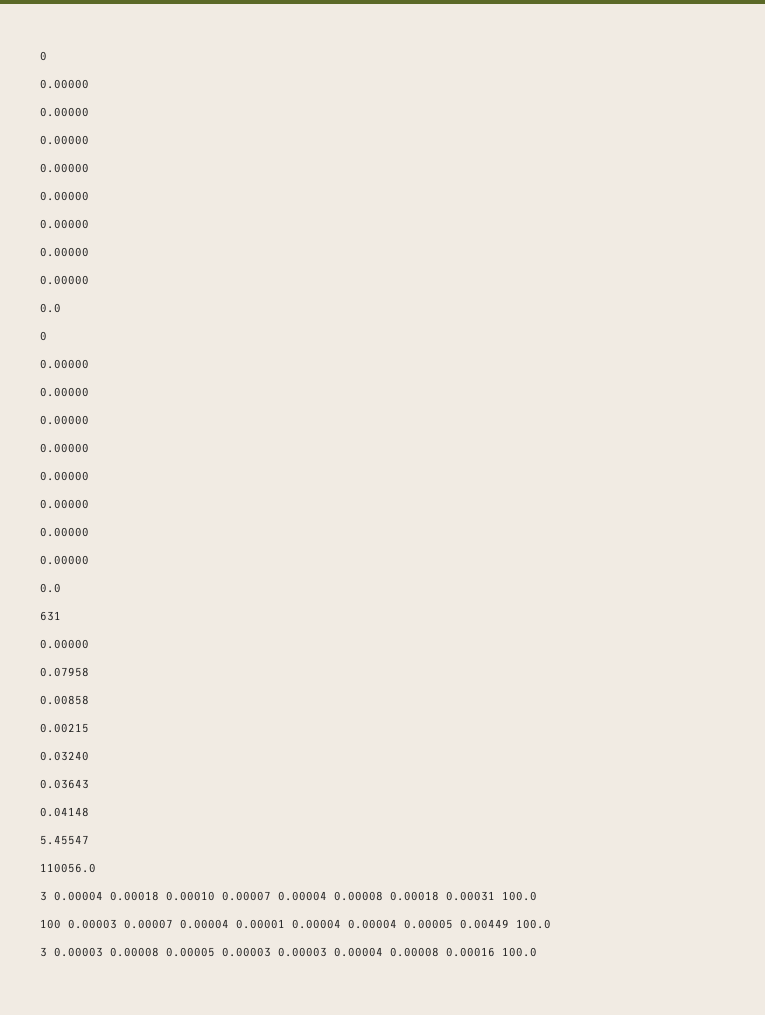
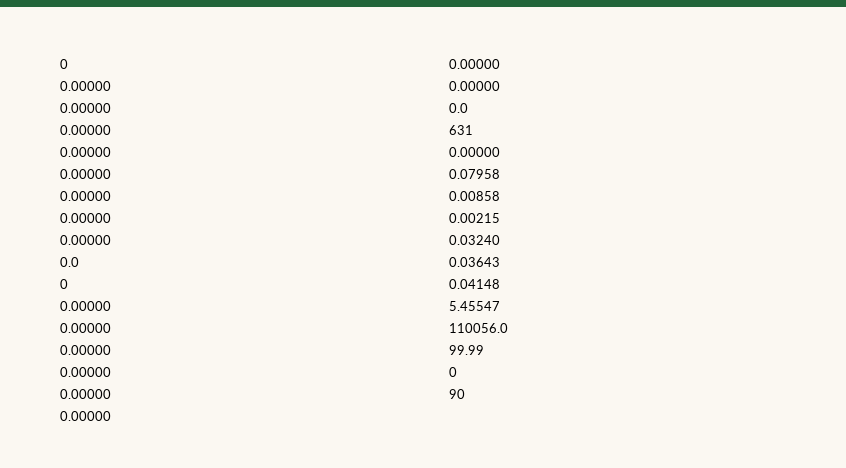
- 3 0.00004 0.00018 0.00010 0.00007 0.00004 0.00008 0.00018 0.00031 100.0
- 100 0.00003 0.00007 0.00004 0.00001 0.00004 0.00004 0.00005 0.00449 100.0
- 3 0.00003 0.00008 0.00005 0.00003 0.00003 0.00004 0.00008 0.00016 100.0
+ 99.99
+ 0
+ 90

